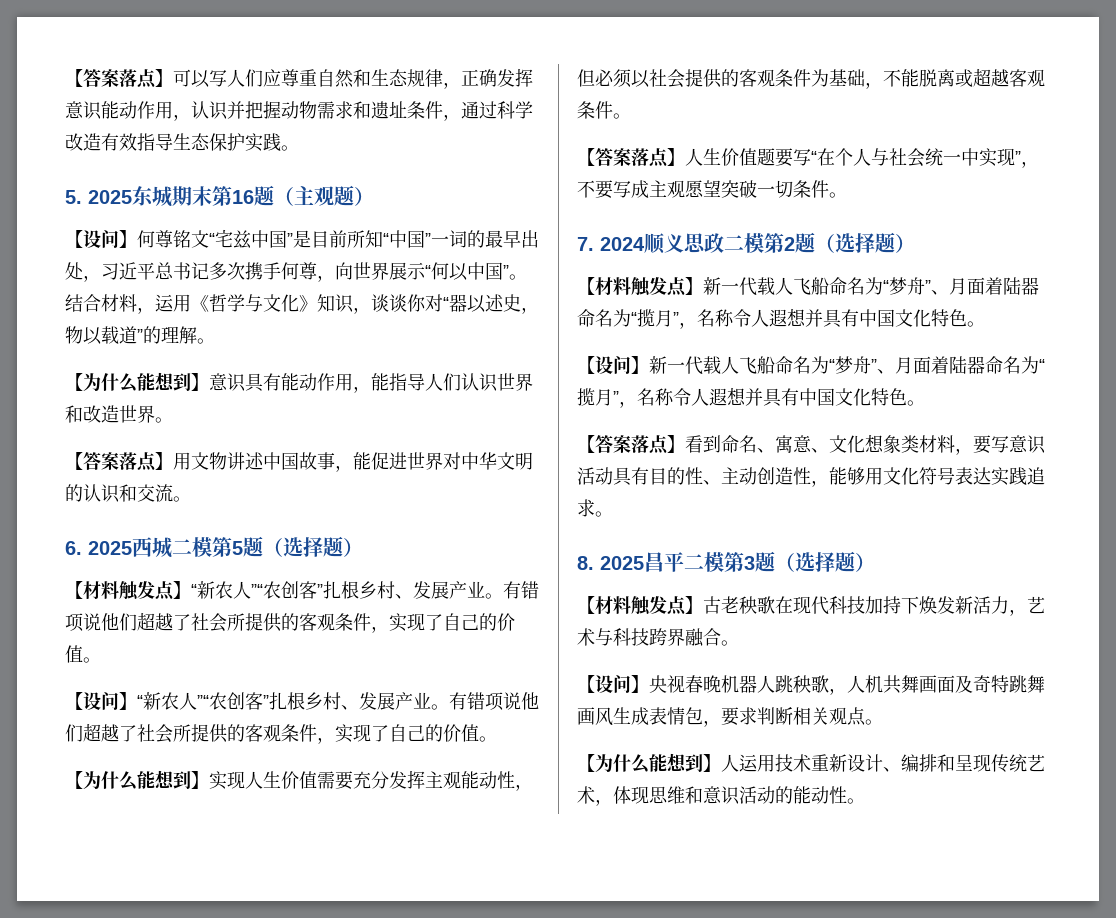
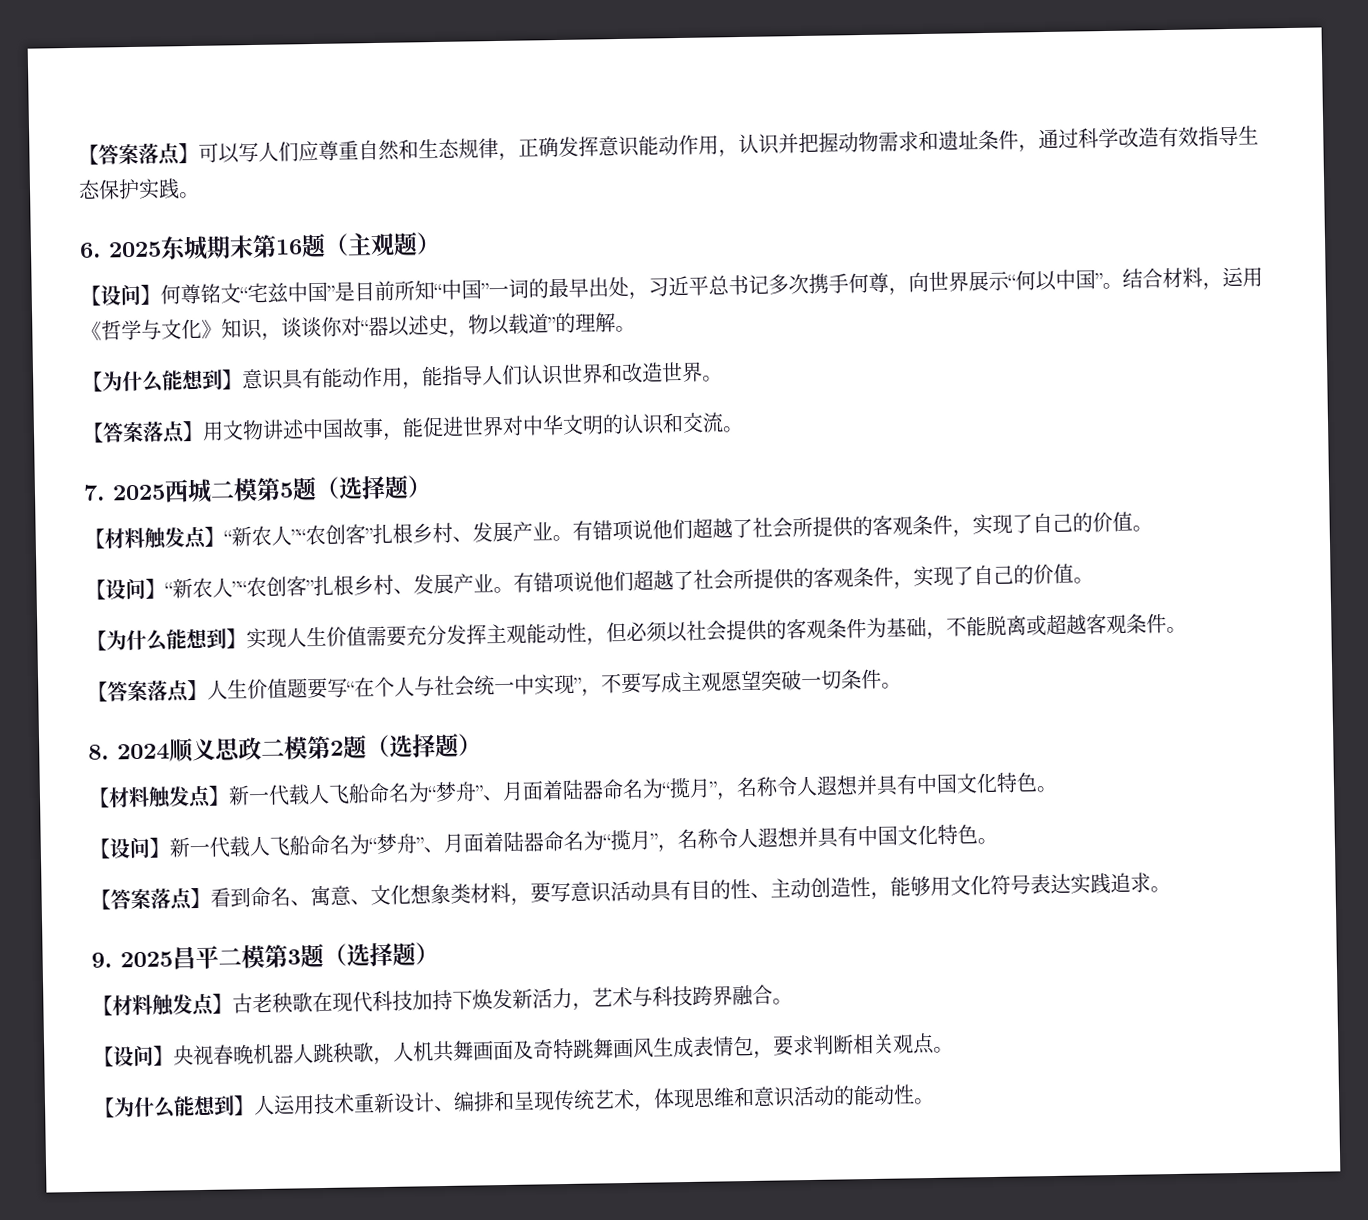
- 5. 2025东城期末第16题（主观题）
+ 6. 2025东城期末第16题（主观题）
- 6. 2025西城二模第5题（选择题）
+ 7. 2025西城二模第5题（选择题）
- 7. 2024顺义思政二模第2题（选择题）
+ 8. 2024顺义思政二模第2题（选择题）
- 8. 2025昌平二模第3题（选择题）
+ 9. 2025昌平二模第3题（选择题）

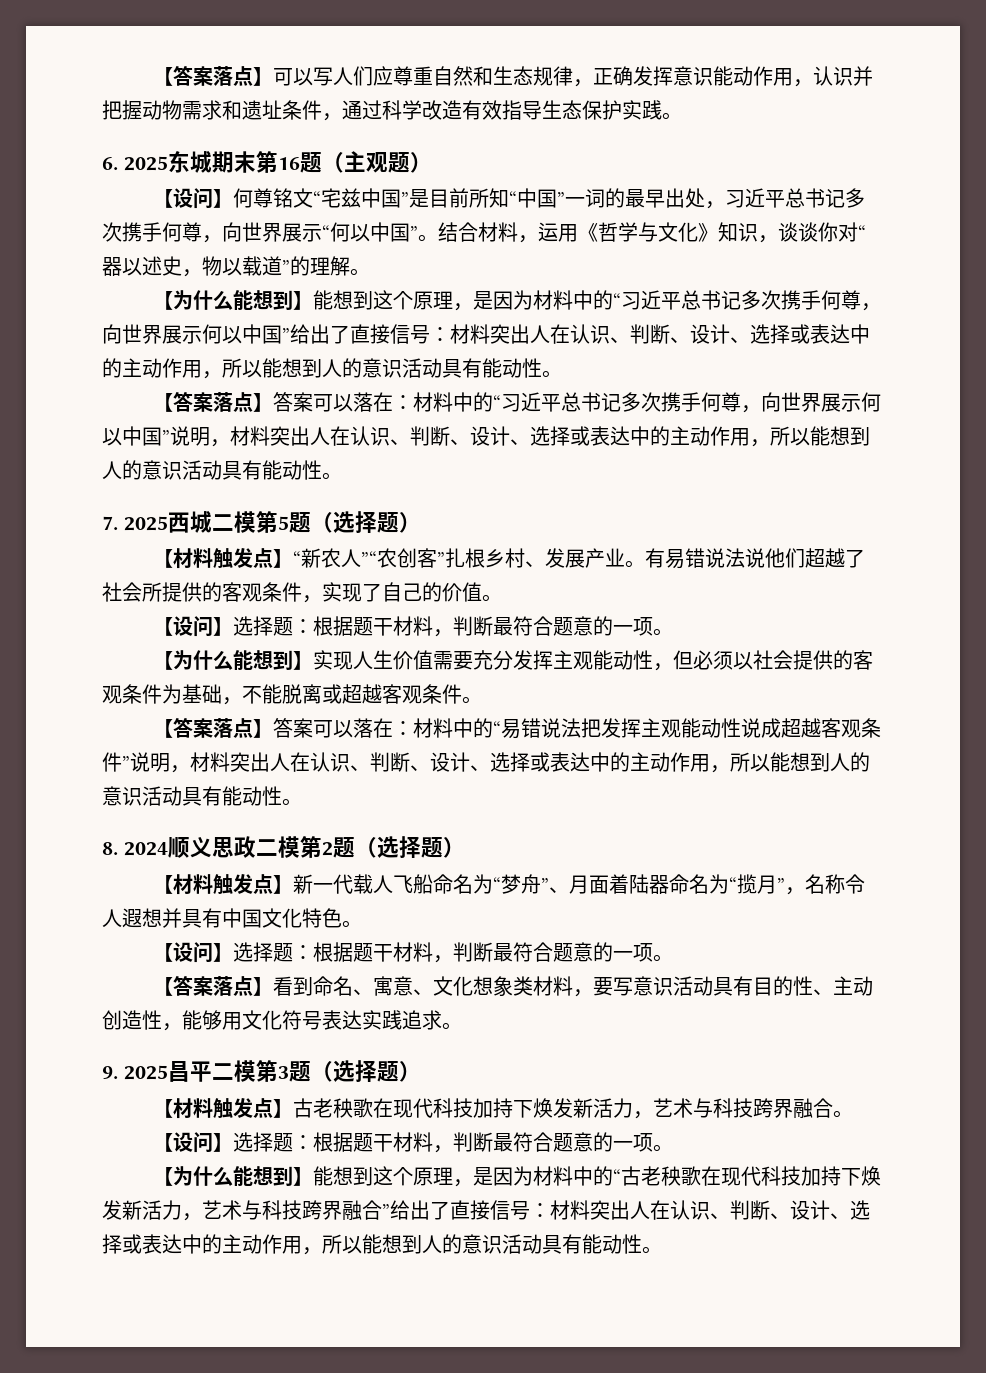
- 【为什么能想到】意识具有能动作用，能指导人们认识世界和改造世界。
- 【答案落点】用文物讲述中国故事，能促进世界对中华文明的认识和交流。
+ 【为什么能想到】能想到这个原理，是因为材料中的“习近平总书记多次携手何尊，向世界展示何以中国”给出了直接信号：材料突出人在认识、判断、设计、选择或表达中的主动作用，所以能想到人的意识活动具有能动性。
+ 【答案落点】答案可以落在：材料中的“习近平总书记多次携手何尊，向世界展示何以中国”说明，材料突出人在认识、判断、设计、选择或表达中的主动作用，所以能想到人的意识活动具有能动性。
- 【材料触发点】“新农人”“农创客”扎根乡村、发展产业。有错项说他们超越了社会所提供的客观条件，实现了自己的价值。
- 【设问】“新农人”“农创客”扎根乡村、发展产业。有错项说他们超越了社会所提供的客观条件，实现了自己的价值。
+ 【材料触发点】“新农人”“农创客”扎根乡村、发展产业。有易错说法说他们超越了社会所提供的客观条件，实现了自己的价值。
+ 【设问】选择题：根据题干材料，判断最符合题意的一项。
- 【答案落点】人生价值题要写“在个人与社会统一中实现”，不要写成主观愿望突破一切条件。
+ 【答案落点】答案可以落在：材料中的“易错说法把发挥主观能动性说成超越客观条件”说明，材料突出人在认识、判断、设计、选择或表达中的主动作用，所以能想到人的意识活动具有能动性。
  【材料触发点】新一代载人飞船命名为“梦舟”、月面着陆器命名为“揽月”，名称令人遐想并具有中国文化特色。
- 【设问】新一代载人飞船命名为“梦舟”、月面着陆器命名为“揽月”，名称令人遐想并具有中国文化特色。
+ 【设问】选择题：根据题干材料，判断最符合题意的一项。
  【材料触发点】古老秧歌在现代科技加持下焕发新活力，艺术与科技跨界融合。
- 【设问】央视春晚机器人跳秧歌，人机共舞画面及奇特跳舞画风生成表情包，要求判断相关观点。
- 【为什么能想到】人运用技术重新设计、编排和呈现传统艺术，体现思维和意识活动的能动性。
+ 【设问】选择题：根据题干材料，判断最符合题意的一项。
+ 【为什么能想到】能想到这个原理，是因为材料中的“古老秧歌在现代科技加持下焕发新活力，艺术与科技跨界融合”给出了直接信号：材料突出人在认识、判断、设计、选择或表达中的主动作用，所以能想到人的意识活动具有能动性。

